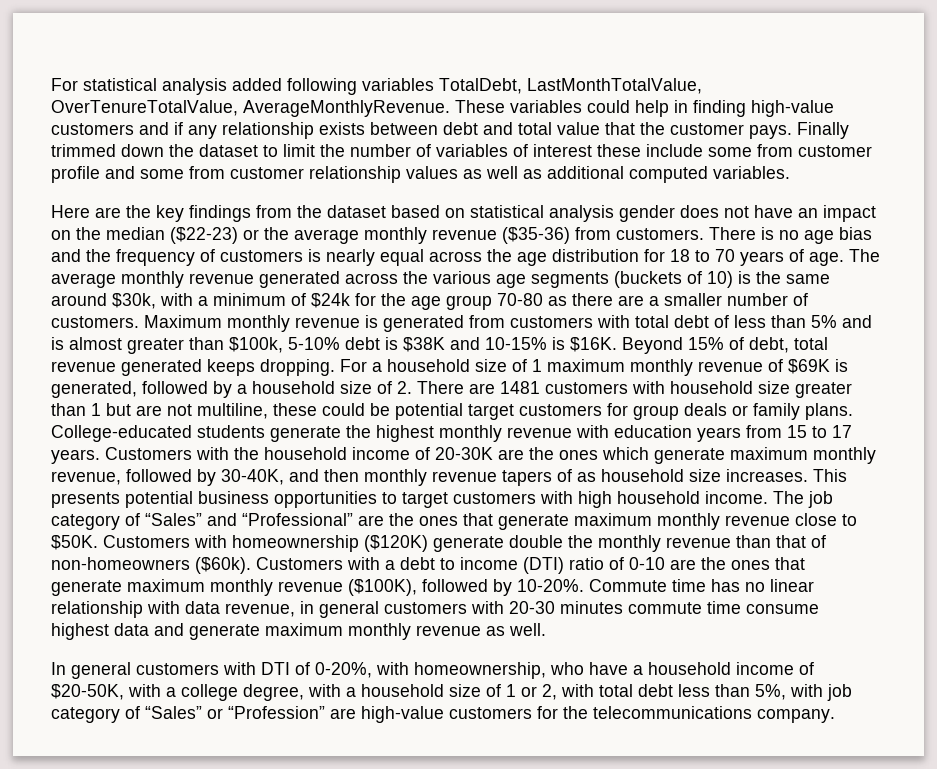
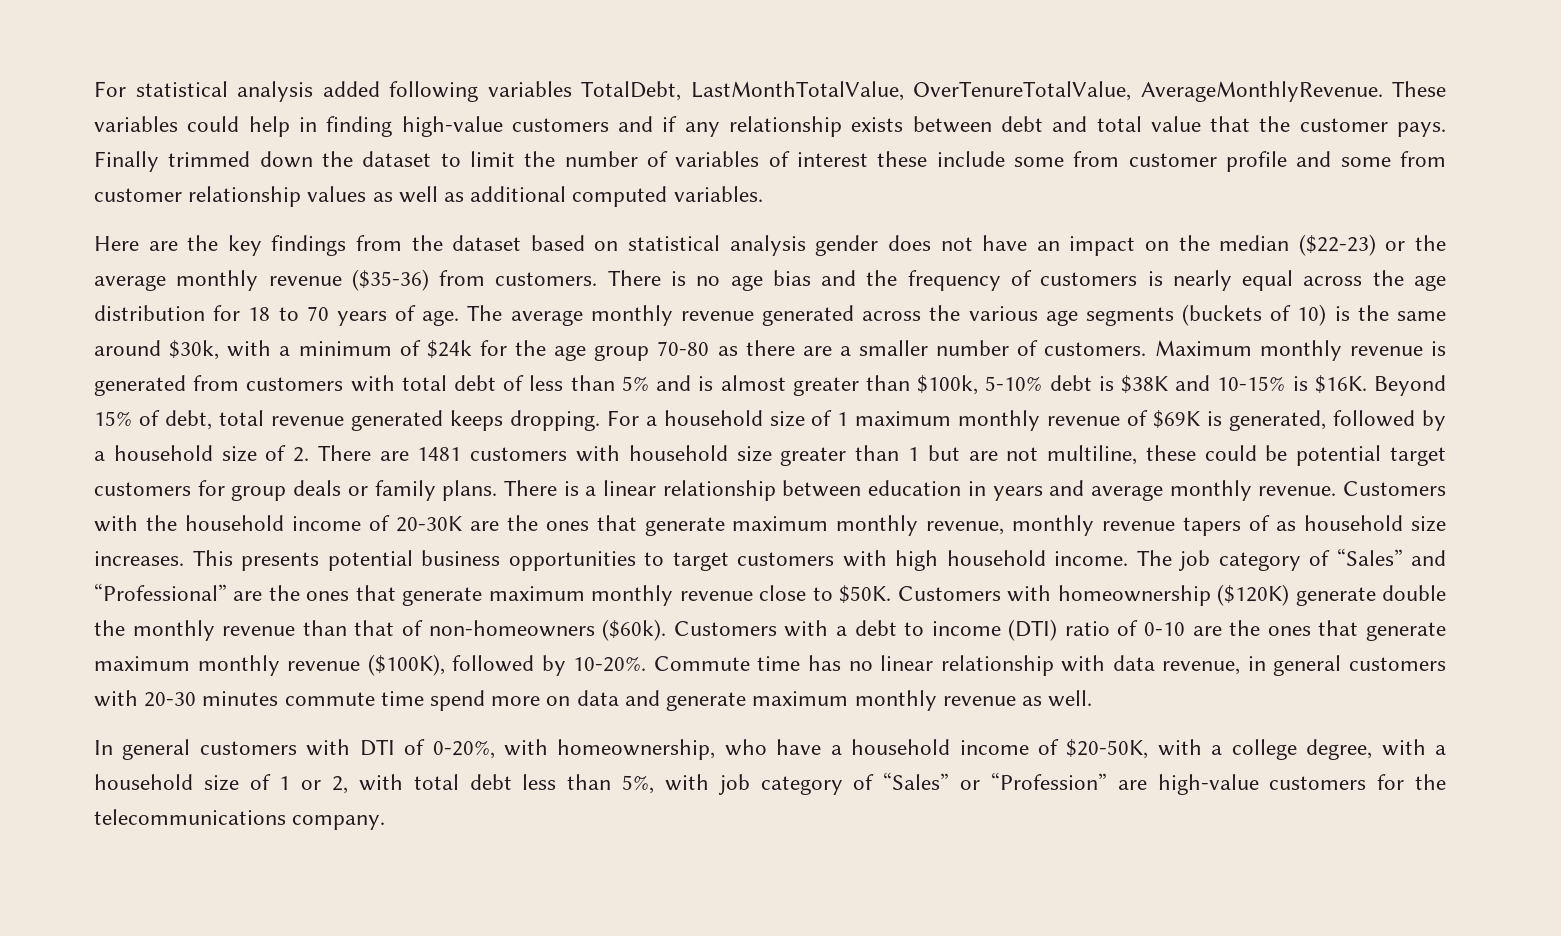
- College-educated students generate the highest monthly revenue with education years from 15 to 17 years.
+ There is a linear relationship between education in years and average monthly revenue.
- Customers with the household income of 20-30K are the ones which generate maximum monthly revenue, followed by 30-40K, and then monthly revenue tapers of as household size increases.
+ Customers with the household income of 20-30K are the ones that generate maximum monthly revenue, monthly revenue tapers of as household size increases.
- Commute time has no linear relationship with data revenue, in general customers with 20-30 minutes commute time consume highest data and generate maximum monthly revenue as well.
+ Commute time has no linear relationship with data revenue, in general customers with 20-30 minutes commute time spend more on data and generate maximum monthly revenue as well.

